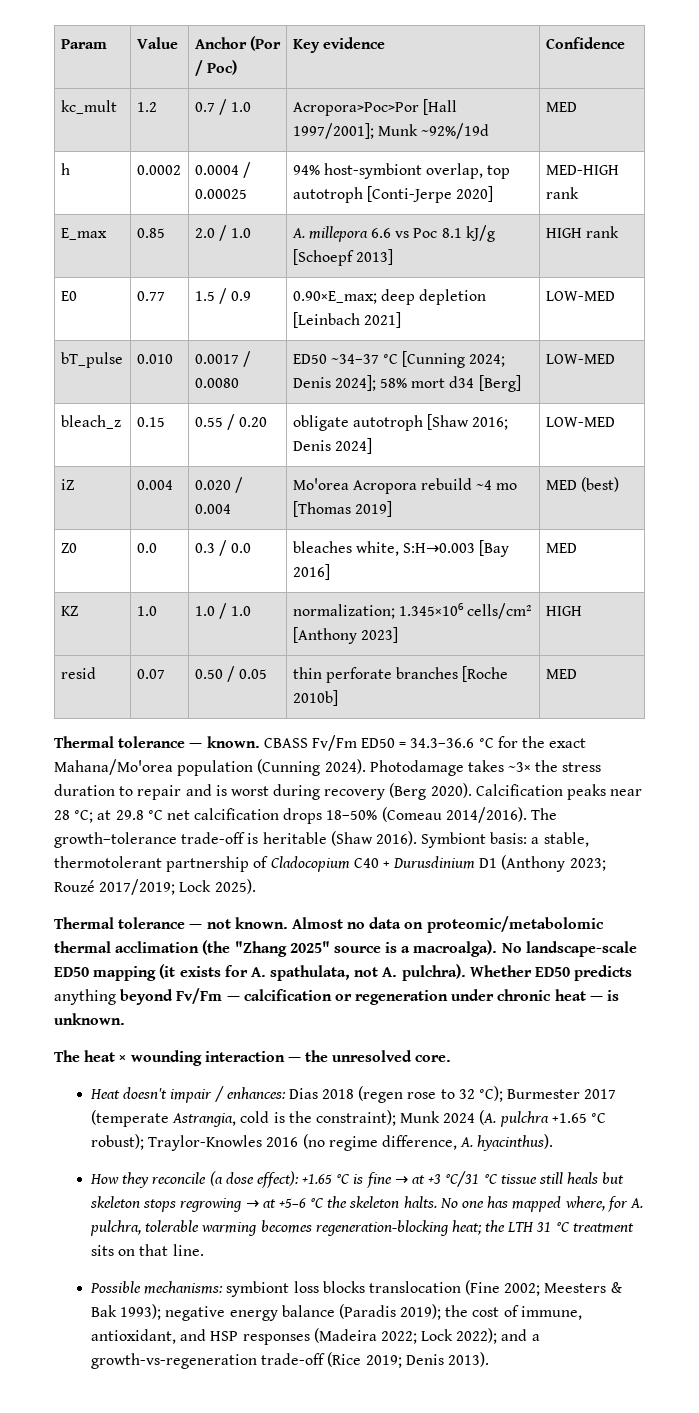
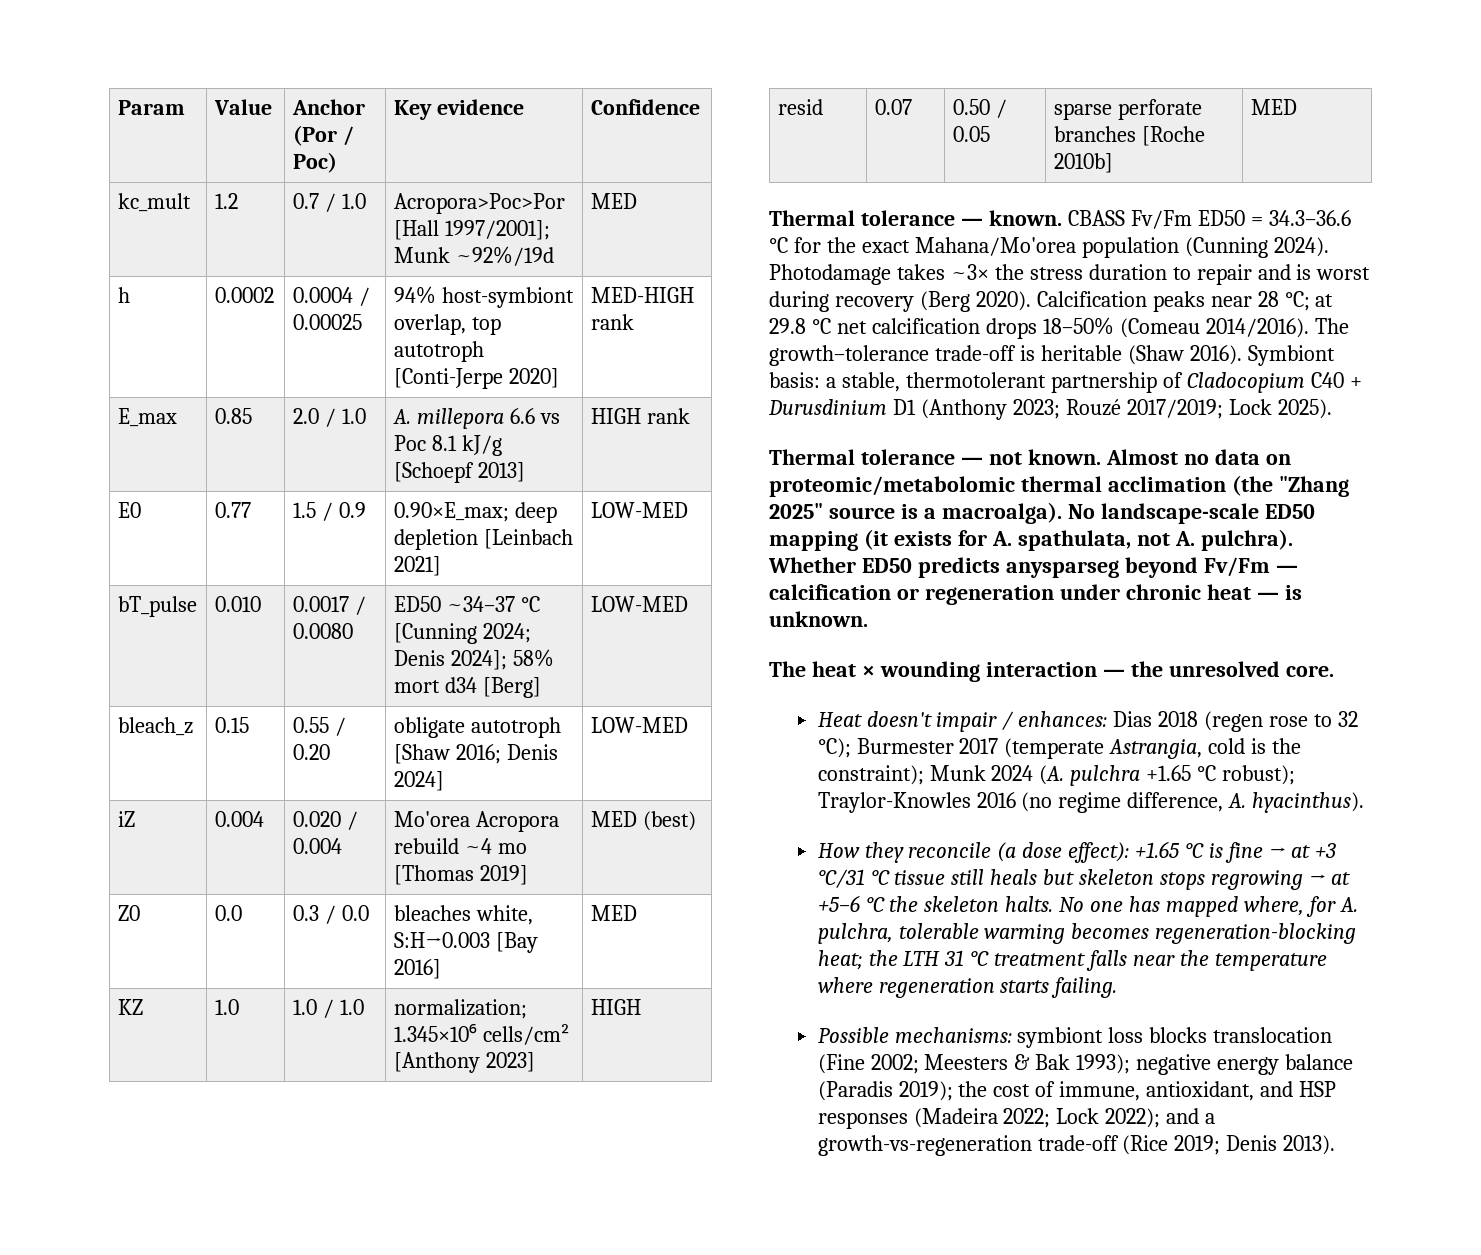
- resid | 0.07 | 0.50 / 0.05 | thin perforate branches [Roche 2010b] | MED
+ resid | 0.07 | 0.50 / 0.05 | sparse perforate branches [Roche 2010b] | MED
- Whether ED50 predicts anything beyond Fv/Fm — calcification or regeneration under chronic heat — is unknown.
+ Whether ED50 predicts anysparseg beyond Fv/Fm — calcification or regeneration under chronic heat — is unknown.
- No one has mapped where, for A. pulchra, tolerable warming becomes regeneration-blocking heat; the LTH 31 °C treatment sits on that line.
+ No one has mapped where, for A. pulchra, tolerable warming becomes regeneration-blocking heat; the LTH 31 °C treatment falls near the temperature where regeneration starts failing.

